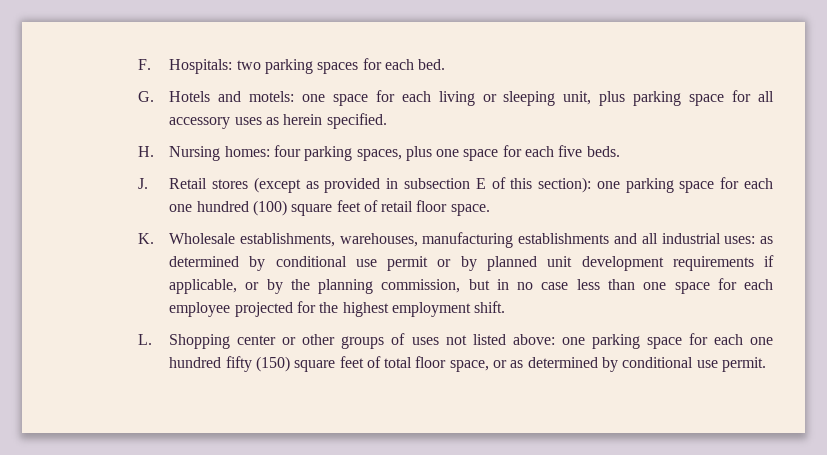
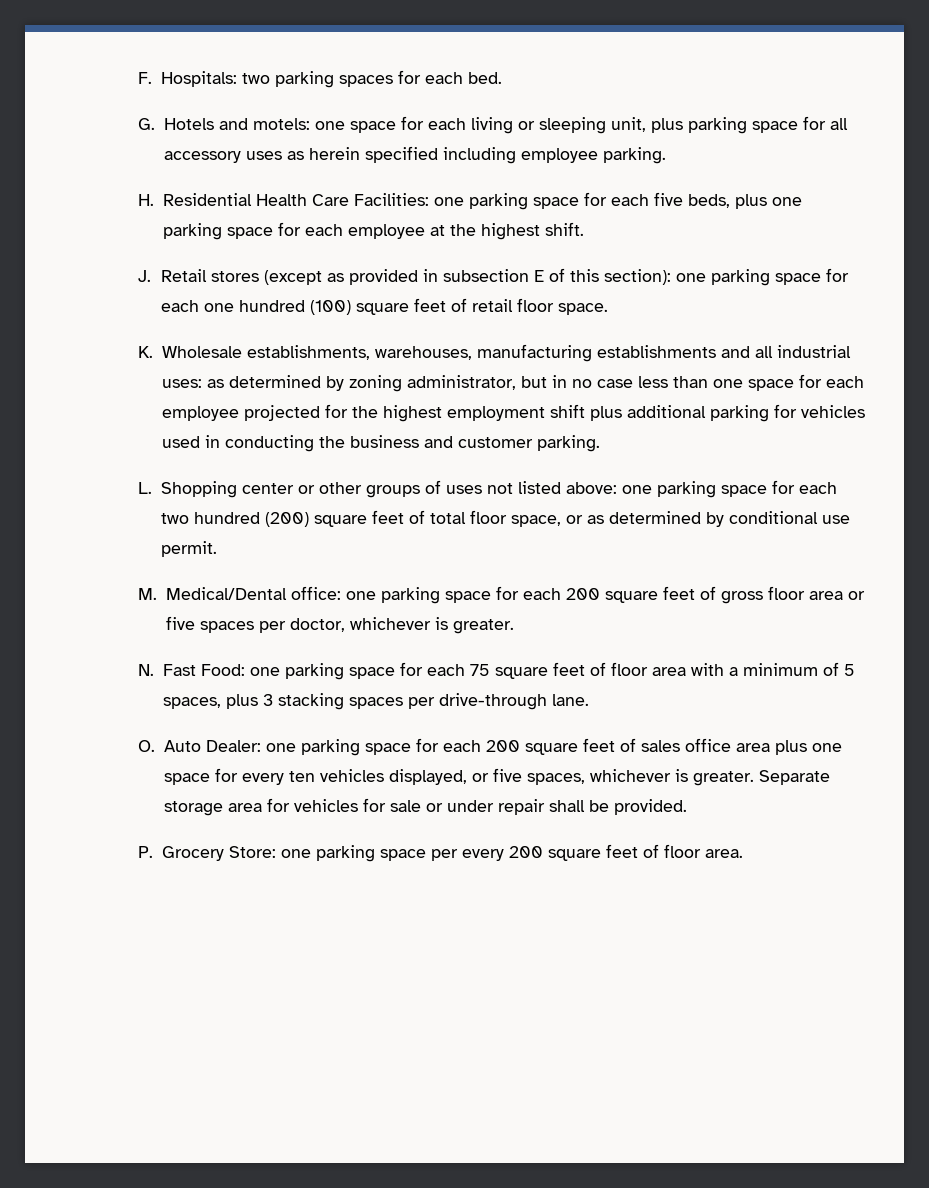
- G. Hotels and motels: one space for each living or sleeping unit, plus parking space for all accessory uses as herein specified.
- H. Nursing homes: four parking spaces, plus one space for each five beds.
+ G. Hotels and motels: one space for each living or sleeping unit, plus parking space for all accessory uses as herein specified including employee parking.
+ H. Residential Health Care Facilities: one parking space for each five beds, plus one parking space for each employee at the highest shift.
- K. Wholesale establishments, warehouses, manufacturing establishments and all industrial uses: as determined by conditional use permit or by planned unit development requirements if applicable, or by the planning commission, but in no case less than one space for each employee projected for the highest employment shift.
+ K. Wholesale establishments, warehouses, manufacturing establishments and all industrial uses: as determined by zoning administrator, but in no case less than one space for each employee projected for the highest employment shift plus additional parking for vehicles used in conducting the business and customer parking.
- L. Shopping center or other groups of uses not listed above: one parking space for each one hundred fifty (150) square feet of total floor space, or as determined by conditional use permit.
+ L. Shopping center or other groups of uses not listed above: one parking space for each two hundred (200) square feet of total floor space, or as determined by conditional use permit.
+ M. Medical/Dental office: one parking space for each 200 square feet of gross floor area or five spaces per doctor, whichever is greater.
+ N. Fast Food: one parking space for each 75 square feet of floor area with a minimum of 5 spaces, plus 3 stacking spaces per drive-through lane.
+ O. Auto Dealer: one parking space for each 200 square feet of sales office area plus one space for every ten vehicles displayed, or five spaces, whichever is greater. Separate storage area for vehicles for sale or under repair shall be provided.
+ P. Grocery Store: one parking space per every 200 square feet of floor area.

